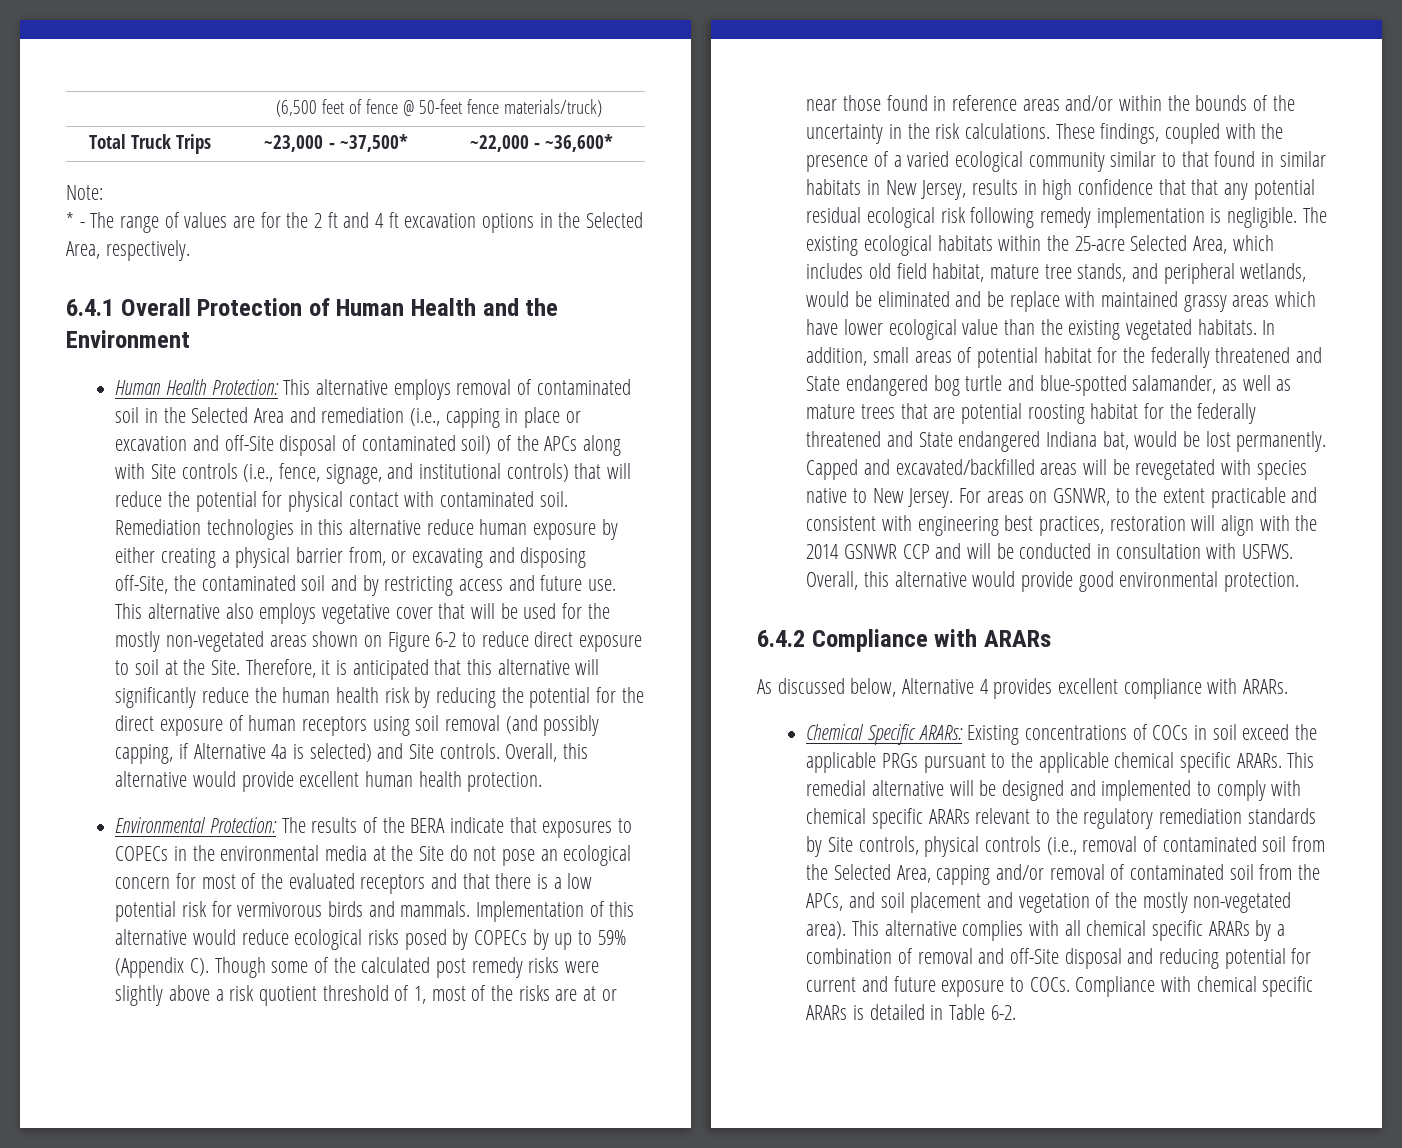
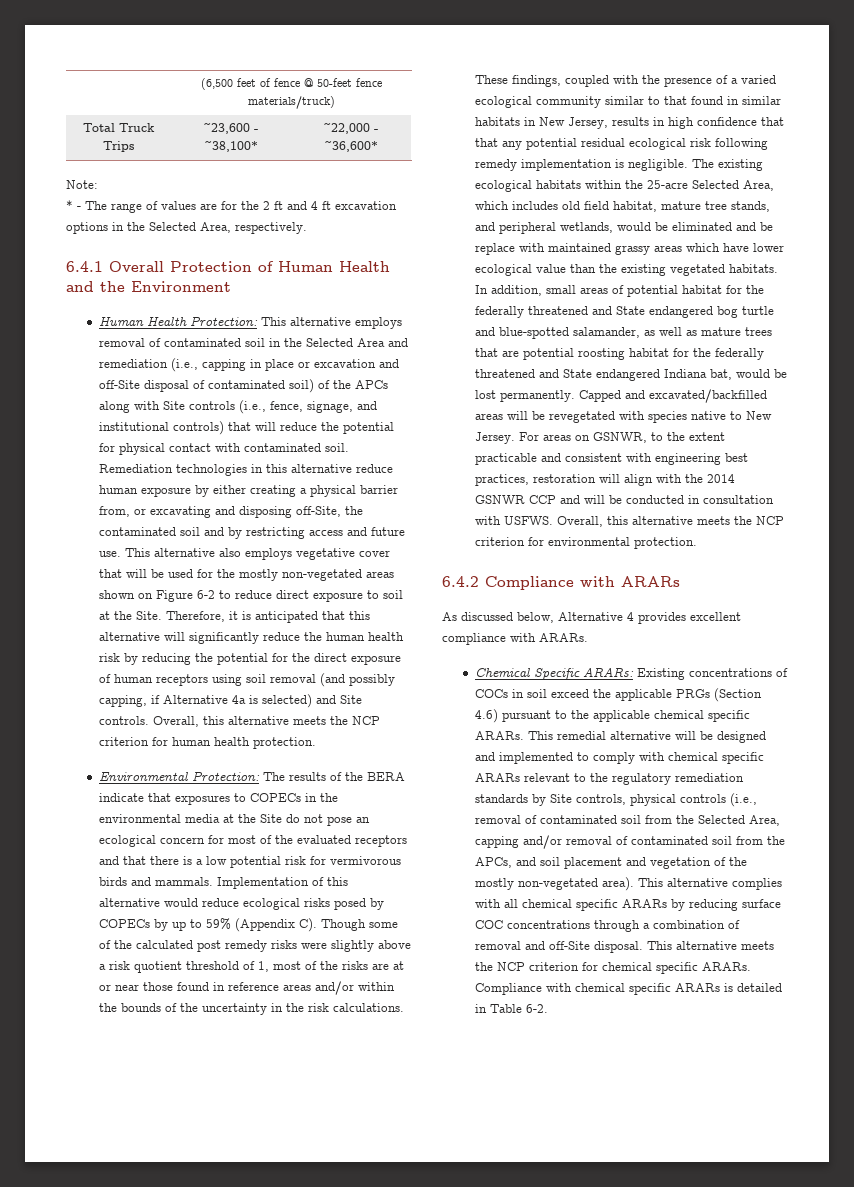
- Total Truck Trips | ~23,000 - ~37,500* | ~22,000 - ~36,600*
+ Total Truck Trips | ~23,600 - ~38,100* | ~22,000 - ~36,600*
- Overall, this alternative would provide excellent human health protection.
+ Overall, this alternative meets the NCP criterion for human health protection.
- Overall, this alternative would provide good environmental protection.
+ Overall, this alternative meets the NCP criterion for environmental protection.
- Chemical Specific ARARs: Existing concentrations of COCs in soil exceed the applicable PRGs pursuant to the applicable chemical specific ARARs.
+ Chemical Specific ARARs: Existing concentrations of COCs in soil exceed the applicable PRGs (Section 4.6) pursuant to the applicable chemical specific ARARs.
- This alternative complies with all chemical specific ARARs by a combination of removal and off-Site disposal and reducing potential for current and future exposure to COCs.
+ This alternative complies with all chemical specific ARARs by reducing surface COC concentrations through a combination of removal and off-Site disposal. This alternative meets the NCP criterion for chemical specific ARARs.

